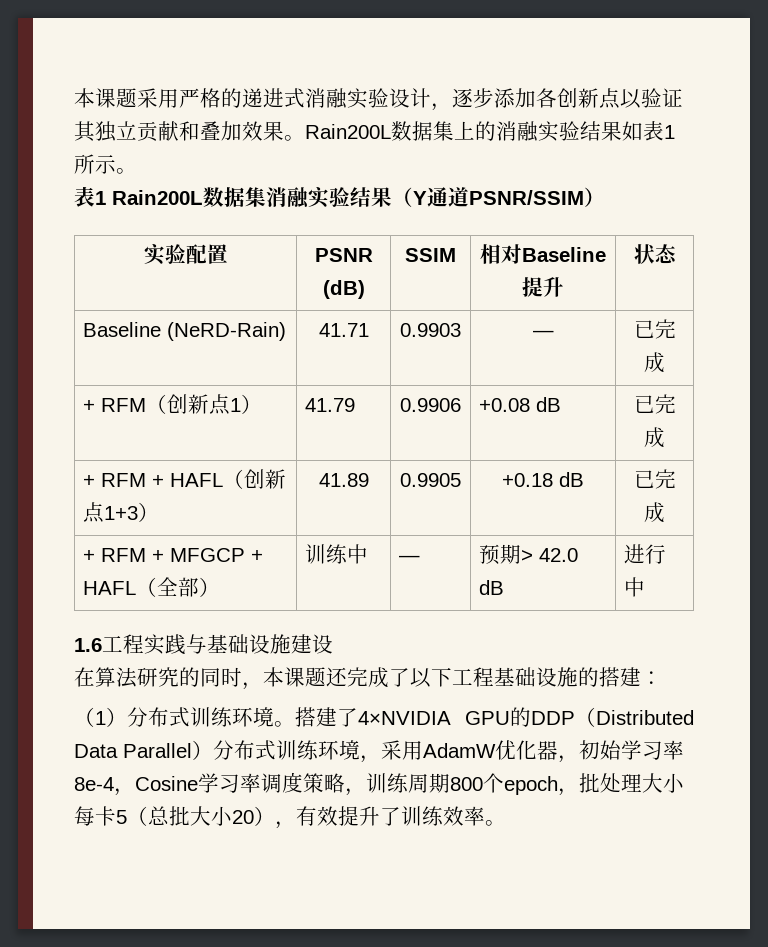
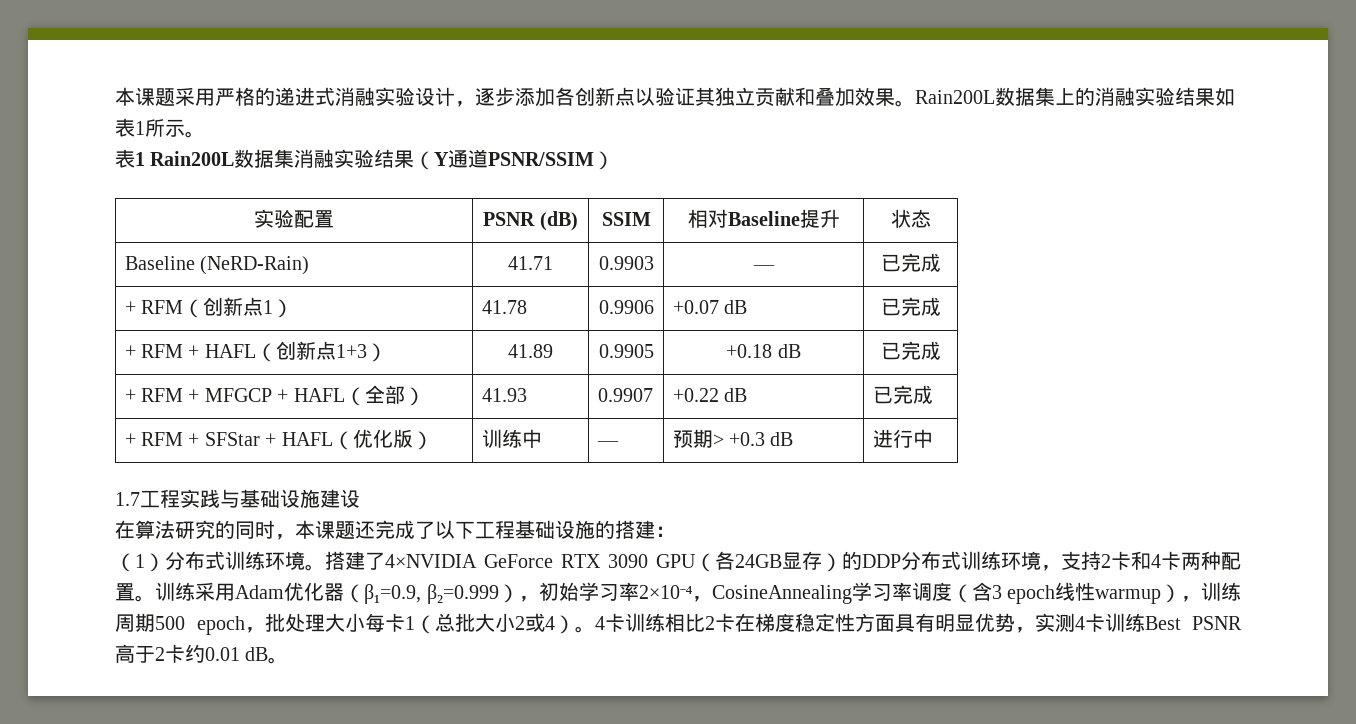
- + RFM（创新点1） | 41.79 | 0.9906 | +0.08 dB | 已完成
+ + RFM（创新点1） | 41.78 | 0.9906 | +0.07 dB | 已完成
- + RFM + MFGCP + HAFL（全部） | 训练中 | — | 预期> 42.0 dB | 进行中
+ + RFM + MFGCP + HAFL（全部） | 41.93 | 0.9907 | +0.22 dB | 已完成
+ + RFM + SFStar + HAFL（优化版） | 训练中 | — | 预期> +0.3 dB | 进行中
- 1.6工程实践与基础设施建设
+ 1.7工程实践与基础设施建设
- 搭建了4×NVIDIA GPU的DDP（Distributed Data Parallel）分布式训练环境，采用AdamW优化器，初始学习率8e-4，Cosine学习率调度策略，训练周期800个epoch，批处理大小每卡5（总批大小20），有效提升了训练效率。
+ 搭建了4×NVIDIA GeForce RTX 3090 GPU（各24GB显存）的DDP分布式训练环境，支持2卡和4卡两种配置。训练采用Adam优化器（β₁=0.9, β₂=0.999），初始学习率2×10⁻⁴，CosineAnnealing学习率调度（含3 epoch线性warmup），训练周期500 epoch，批处理大小每卡1（总批大小2或4）。4卡训练相比2卡在梯度稳定性方面具有明显优势，实测4卡训练Best PSNR高于2卡约0.01 dB。

